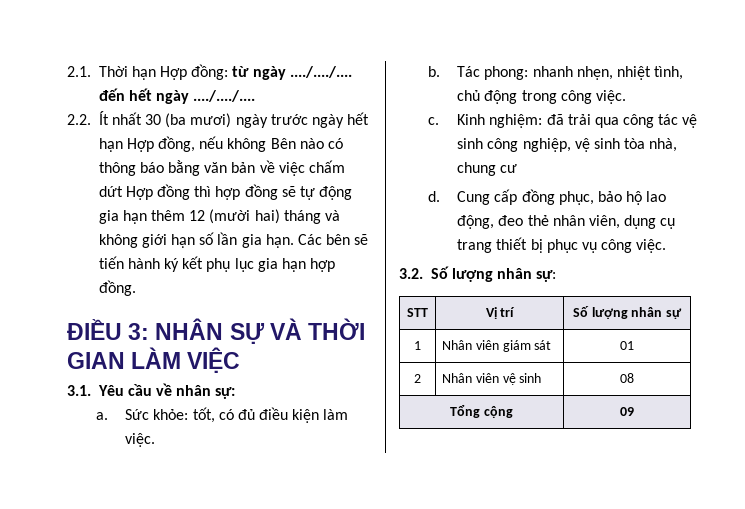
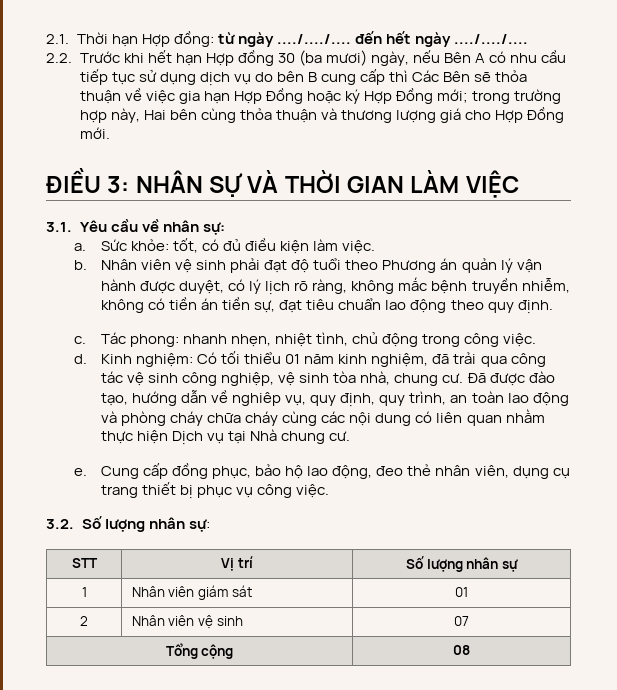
- 2.2. Ít nhất 30 (ba mươi) ngày trước ngày hết hạn Hợp đồng, nếu không Bên nào có thông báo bằng văn bản về việc chấm dứt Hợp đồng thì hợp đồng sẽ tự động gia hạn thêm 12 (mười hai) tháng và không giới hạn số lần gia hạn. Các bên sẽ tiến hành ký kết phụ lục gia hạn hợp đồng.
+ 2.2. Trước khi hết hạn Hợp đồng 30 (ba mươi) ngày, nếu Bên A có nhu cầu tiếp tục sử dụng dịch vụ do bên B cung cấp thì Các Bên sẽ thỏa thuận về việc gia hạn Hợp Đồng hoặc ký Hợp Đồng mới; trong trường hợp này, Hai bên cùng thỏa thuận và thương lượng giá cho Hợp Đồng mới.
+ Nhân viên vệ sinh phải đạt độ tuổi theo Phương án quản lý vận hành được duyệt, có lý lịch rõ ràng, không mắc bệnh truyền nhiễm, không có tiền án tiền sự, đạt tiêu chuẩn lao động theo quy định.
+ c.
- c.
+ d.
- Kinh nghiệm: đã trải qua công tác vệ sinh công nghiệp, vệ sinh tòa nhà, chung cư
- d.
+ Kinh nghiệm: Có tối thiểu 01 năm kinh nghiệm, đã trải qua công tác vệ sinh công nghiệp, vệ sinh tòa nhà, chung cư. Đã được đào tạo, hướng dẫn về nghiêp vụ, quy định, quy trình, an toàn lao động và phòng cháy chữa cháy cùng các nội dung có liên quan nhằm thực hiện Dịch vụ tại Nhà chung cư.
+ e.
- 2 | Nhân viên vệ sinh | 08
+ 2 | Nhân viên vệ sinh | 07
- Tổng cộng | 09
+ Tổng cộng | 08

